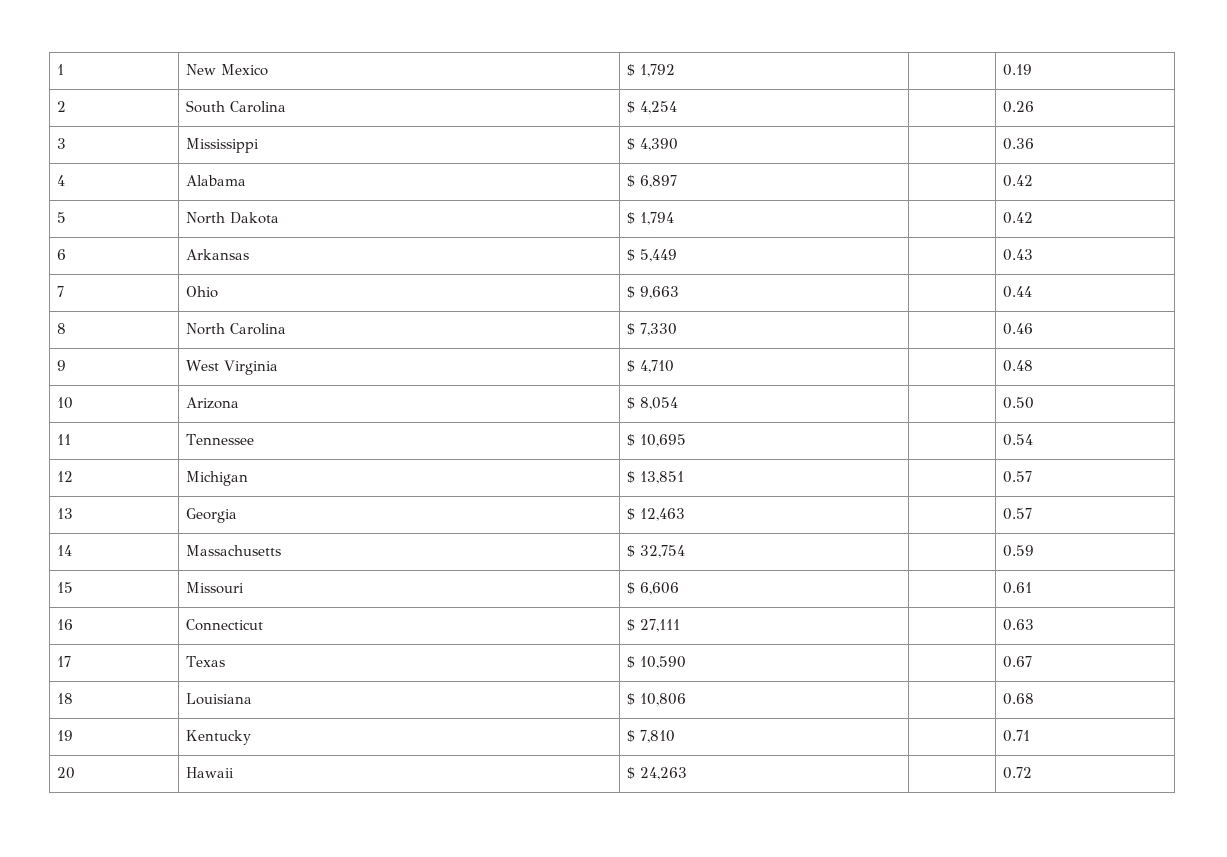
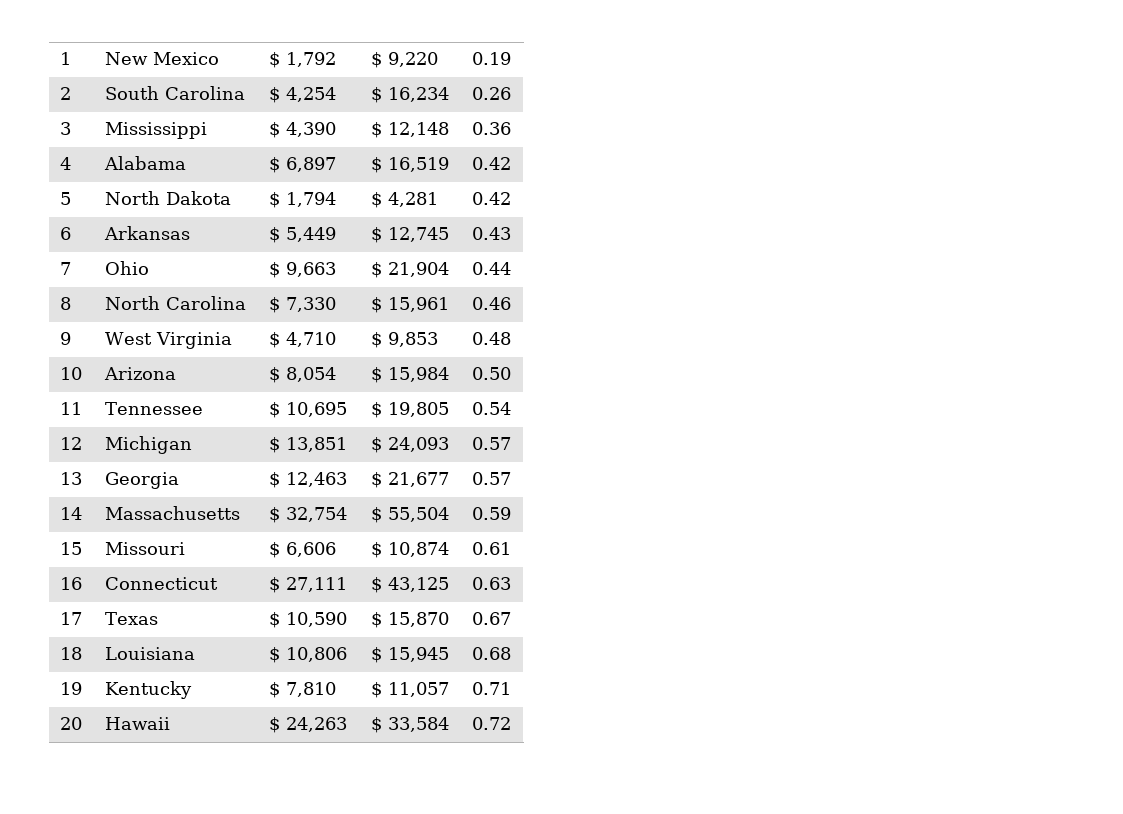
- 1 | New Mexico | $ 1,792 | | 0.19
+ 1 | New Mexico | $ 1,792 | $ 9,220 | 0.19
- 2 | South Carolina | $ 4,254 | | 0.26
+ 2 | South Carolina | $ 4,254 | $ 16,234 | 0.26
- 3 | Mississippi | $ 4,390 | | 0.36
+ 3 | Mississippi | $ 4,390 | $ 12,148 | 0.36
- 4 | Alabama | $ 6,897 | | 0.42
+ 4 | Alabama | $ 6,897 | $ 16,519 | 0.42
- 5 | North Dakota | $ 1,794 | | 0.42
+ 5 | North Dakota | $ 1,794 | $ 4,281 | 0.42
- 6 | Arkansas | $ 5,449 | | 0.43
+ 6 | Arkansas | $ 5,449 | $ 12,745 | 0.43
- 7 | Ohio | $ 9,663 | | 0.44
+ 7 | Ohio | $ 9,663 | $ 21,904 | 0.44
- 8 | North Carolina | $ 7,330 | | 0.46
+ 8 | North Carolina | $ 7,330 | $ 15,961 | 0.46
- 9 | West Virginia | $ 4,710 | | 0.48
+ 9 | West Virginia | $ 4,710 | $ 9,853 | 0.48
- 10 | Arizona | $ 8,054 | | 0.50
+ 10 | Arizona | $ 8,054 | $ 15,984 | 0.50
- 11 | Tennessee | $ 10,695 | | 0.54
+ 11 | Tennessee | $ 10,695 | $ 19,805 | 0.54
- 12 | Michigan | $ 13,851 | | 0.57
+ 12 | Michigan | $ 13,851 | $ 24,093 | 0.57
- 13 | Georgia | $ 12,463 | | 0.57
+ 13 | Georgia | $ 12,463 | $ 21,677 | 0.57
- 14 | Massachusetts | $ 32,754 | | 0.59
+ 14 | Massachusetts | $ 32,754 | $ 55,504 | 0.59
- 15 | Missouri | $ 6,606 | | 0.61
+ 15 | Missouri | $ 6,606 | $ 10,874 | 0.61
- 16 | Connecticut | $ 27,111 | | 0.63
+ 16 | Connecticut | $ 27,111 | $ 43,125 | 0.63
- 17 | Texas | $ 10,590 | | 0.67
+ 17 | Texas | $ 10,590 | $ 15,870 | 0.67
- 18 | Louisiana | $ 10,806 | | 0.68
+ 18 | Louisiana | $ 10,806 | $ 15,945 | 0.68
- 19 | Kentucky | $ 7,810 | | 0.71
+ 19 | Kentucky | $ 7,810 | $ 11,057 | 0.71
- 20 | Hawaii | $ 24,263 | | 0.72
+ 20 | Hawaii | $ 24,263 | $ 33,584 | 0.72

